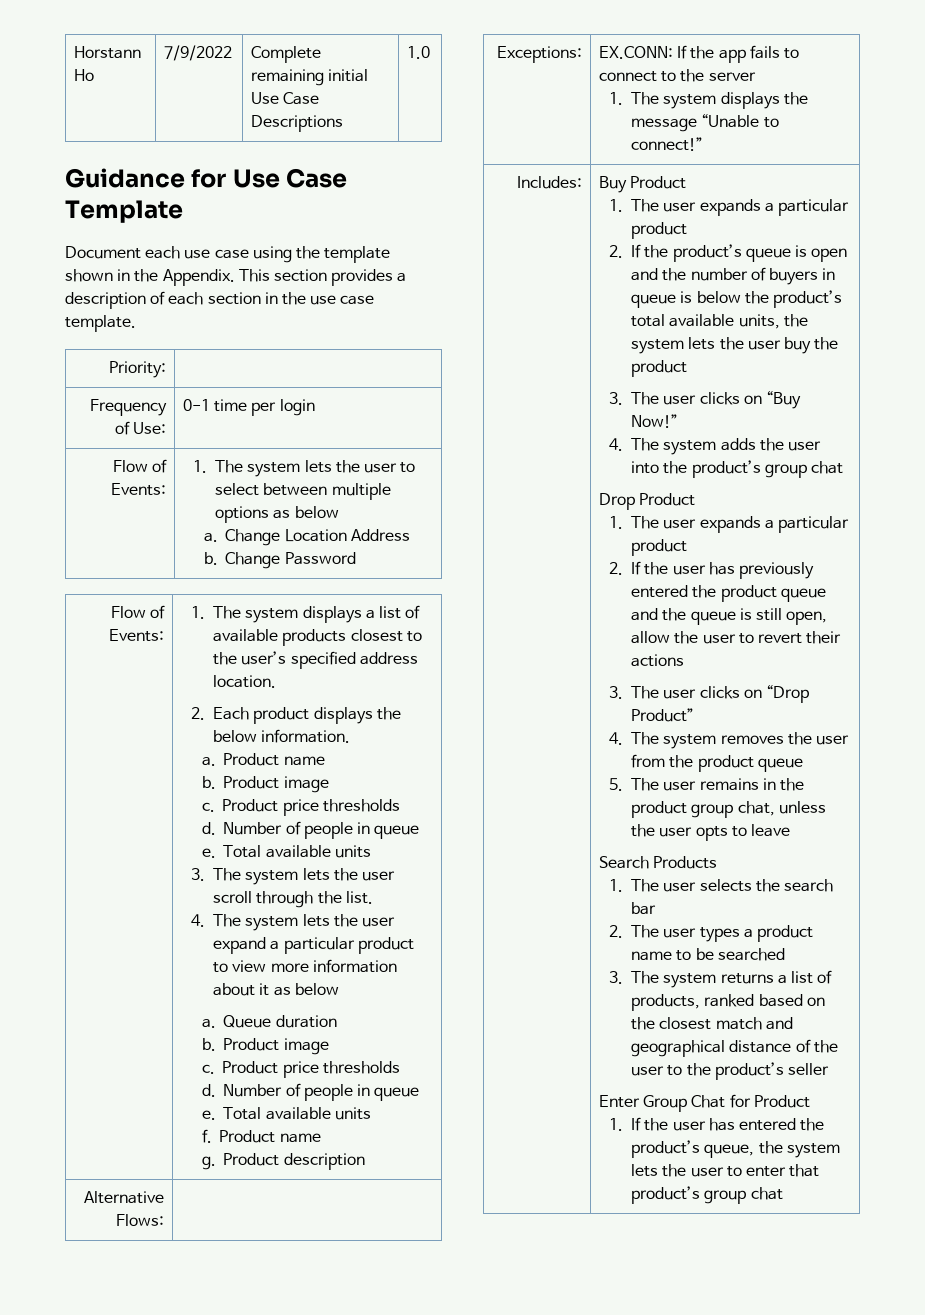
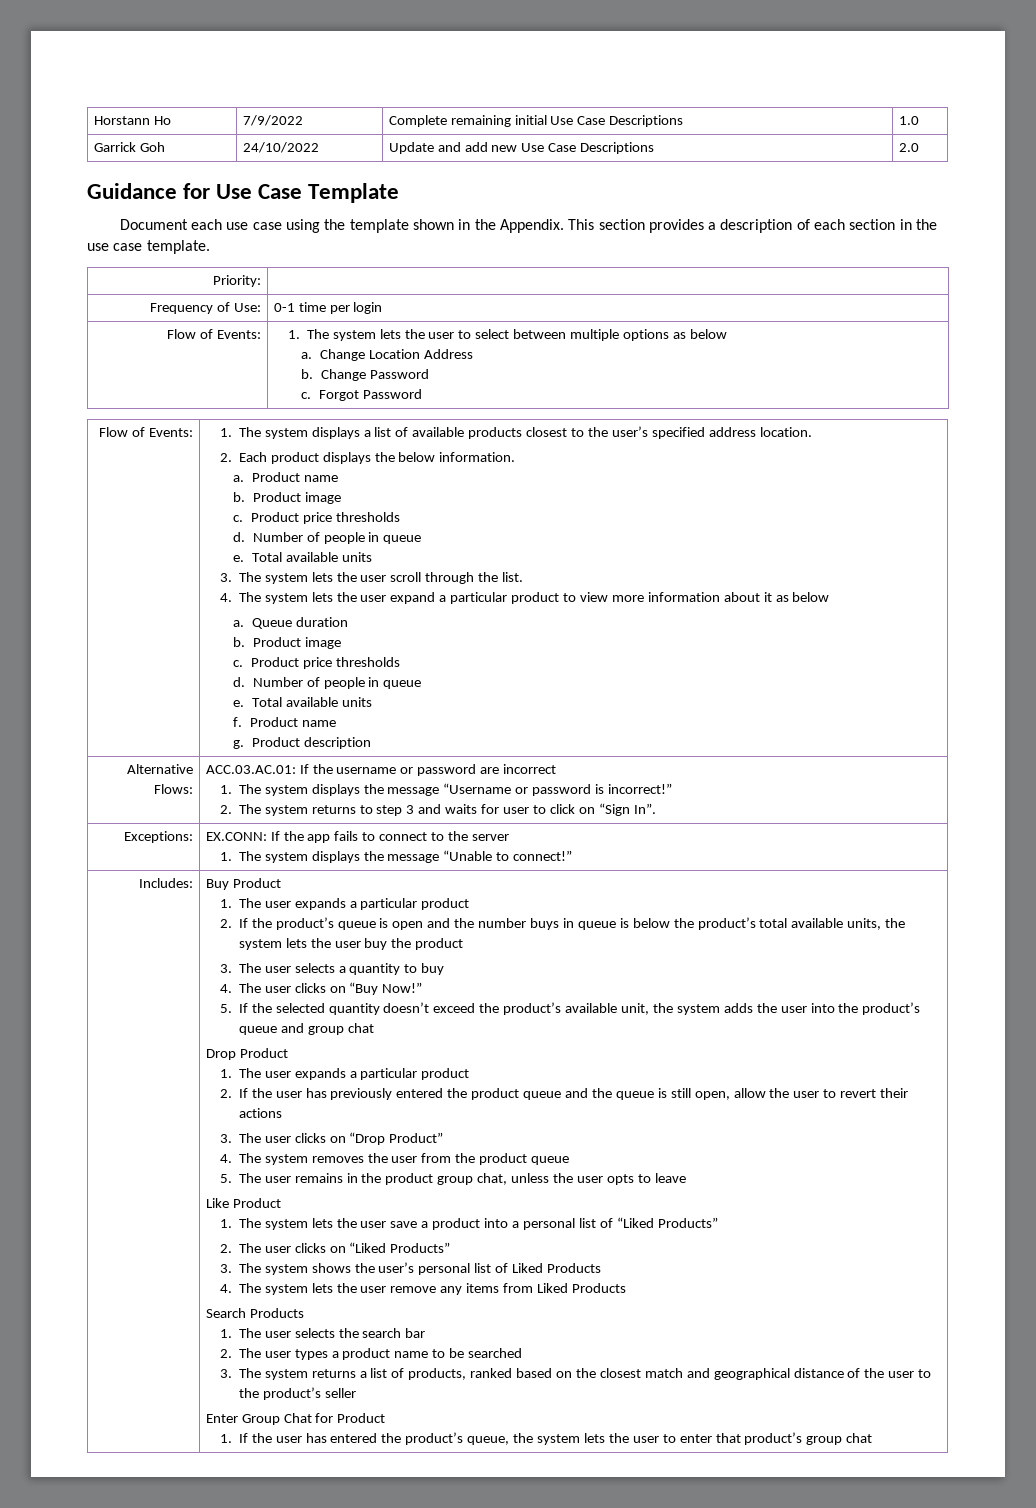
+ Garrick Goh | 24/10/2022 | Update and add new Use Case Descriptions | 2.0
  Flow of Events: | 1. The system lets the user to select between multiple options as below
  a. Change Location Address
  b. Change Password
+ c. Forgot Password
- Alternative Flows: |
+ Alternative Flows: | ACC.03.AC.01: If the username or password are incorrect
+ 1. The system displays the message “Username or password is incorrect!”
+ 2. The system returns to step 3 and waits for user to click on “Sign In”.
- 2. If the product’s queue is open and the number of buyers in queue is below the product’s total available units, the system lets the user buy the product
+ 2. If the product’s queue is open and the number buys in queue is below the product’s total available units, the system lets the user buy the product
- 3. The user clicks on “Buy Now!”
- 4. The system adds the user into the product’s group chat
+ 3. The user selects a quantity to buy
+ 4. The user clicks on “Buy Now!”
+ 5. If the selected quantity doesn’t exceed the product’s available unit, the system adds the user into the product’s queue and group chat
+ Like Product
+ 1. The system lets the user save a product into a personal list of “Liked Products”
+ 2. The user clicks on “Liked Products”
+ 3. The system shows the user’s personal list of Liked Products
+ 4. The system lets the user remove any items from Liked Products

